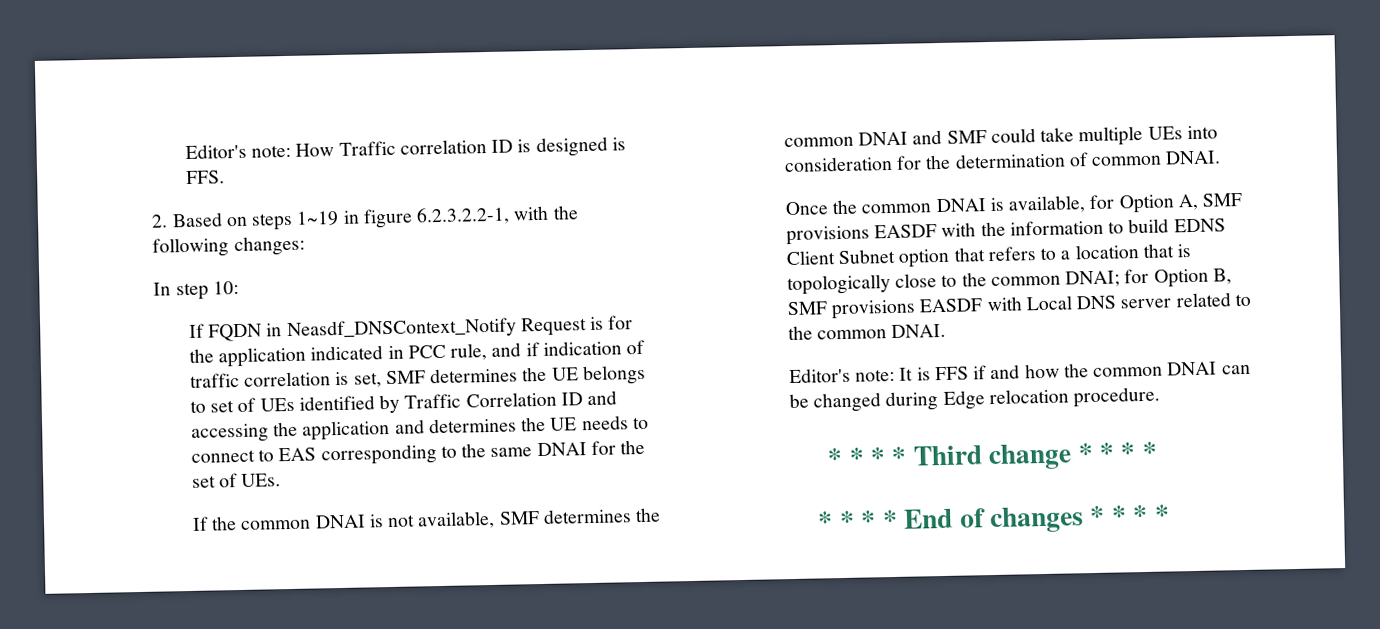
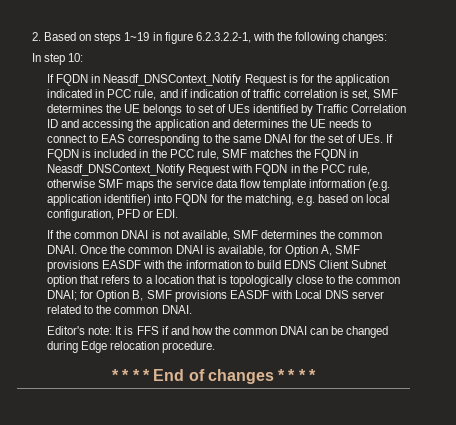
- Editor's note: How Traffic correlation ID is designed is FFS.
- If FQDN in Neasdf_DNSContext_Notify Request is for the application indicated in PCC rule, and if indication of traffic correlation is set, SMF determines the UE belongs to set of UEs identified by Traffic Correlation ID and accessing the application and determines the UE needs to connect to EAS corresponding to the same DNAI for the set of UEs.
+ If FQDN in Neasdf_DNSContext_Notify Request is for the application indicated in PCC rule, and if indication of traffic correlation is set, SMF determines the UE belongs to set of UEs identified by Traffic Correlation ID and accessing the application and determines the UE needs to connect to EAS corresponding to the same DNAI for the set of UEs. If FQDN is included in the PCC rule, SMF matches the FQDN in Neasdf_DNSContext_Notify Request with FQDN in the PCC rule, otherwise SMF maps the service data flow template information (e.g. application identifier) into FQDN for the matching, e.g. based on local configuration, PFD or EDI.
- If the common DNAI is not available, SMF determines the common DNAI and SMF could take multiple UEs into consideration for the determination of common DNAI.
- Once the common DNAI is available, for Option A, SMF provisions EASDF with the information to build EDNS Client Subnet option that refers to a location that is topologically close to the common DNAI; for Option B, SMF provisions EASDF with Local DNS server related to the common DNAI.
+ If the common DNAI is not available, SMF determines the common DNAI. Once the common DNAI is available, for Option A, SMF provisions EASDF with the information to build EDNS Client Subnet option that refers to a location that is topologically close to the common DNAI; for Option B, SMF provisions EASDF with Local DNS server related to the common DNAI.
- * * * * Third change * * * *

